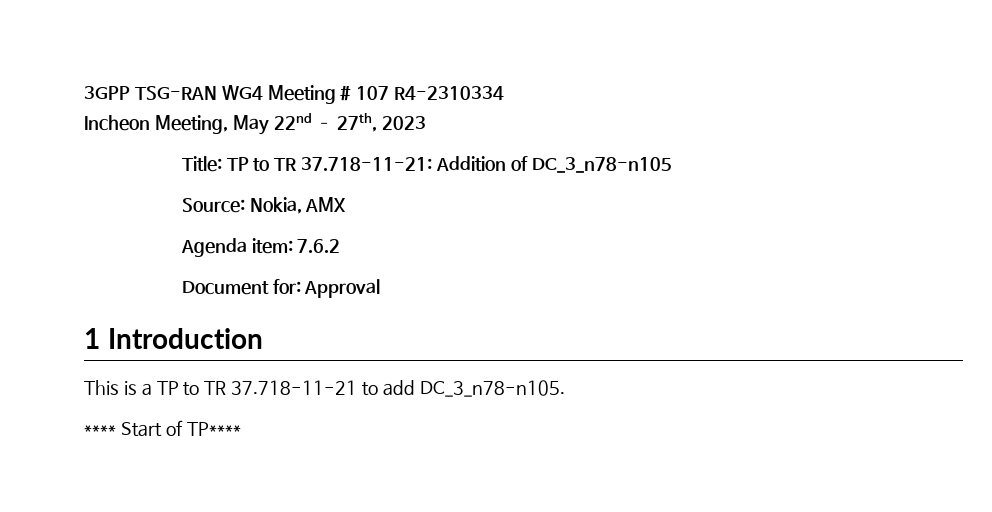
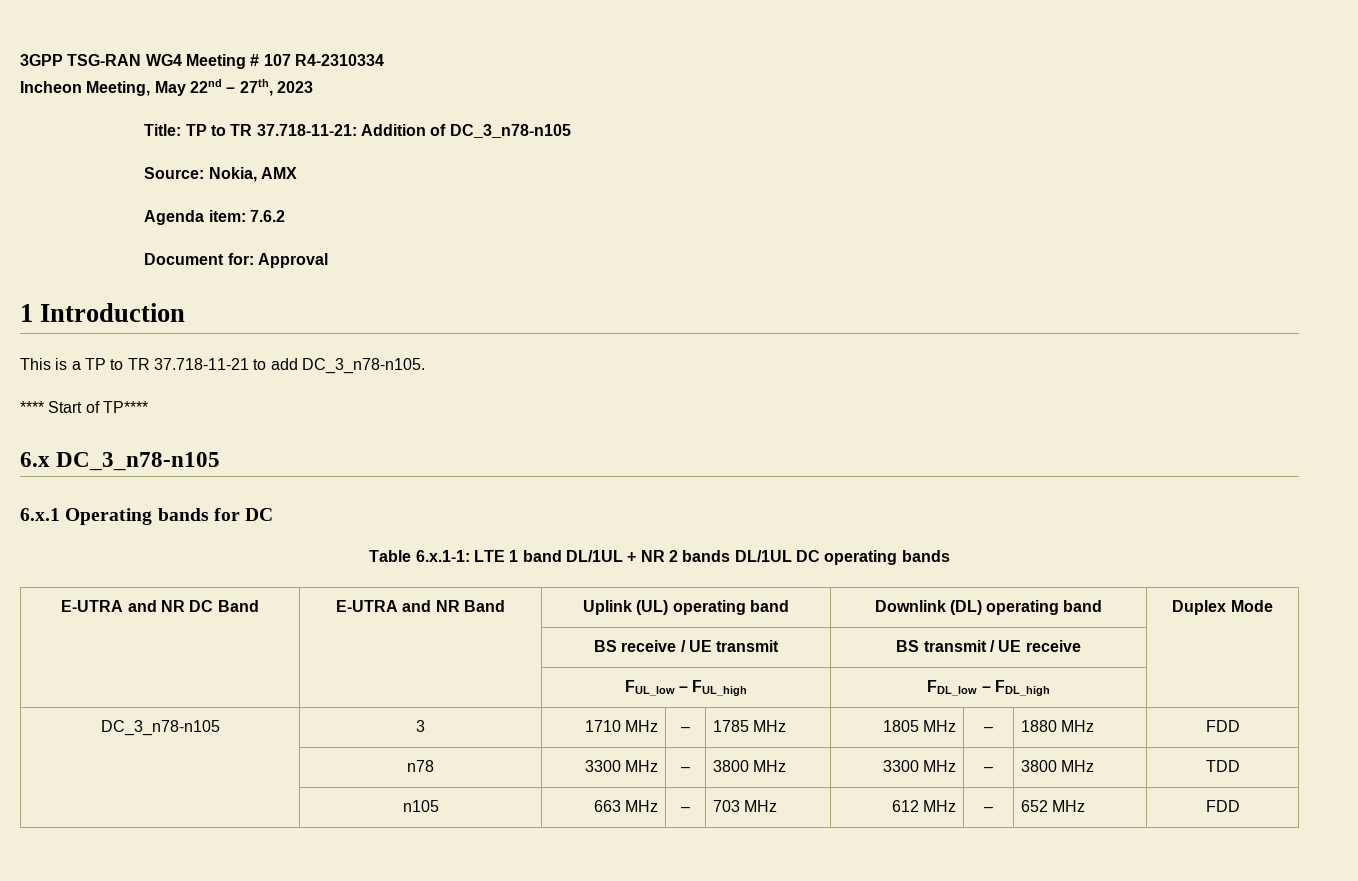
+ 6.x DC_3_n78-n105
+ 6.x.1 Operating bands for DC
+ Table 6.x.1-1: LTE 1 band DL/1UL + NR 2 bands DL/1UL DC operating bands
+ E-UTRA and NR DC Band | E-UTRA and NR Band | Uplink (UL) operating band | Downlink (DL) operating band | Duplex Mode
+ | | BS receive / UE transmit | BS transmit / UE receive |
+ | | FUL_low – FUL_high | FDL_low – FDL_high |
+ DC_3_n78-n105 | 3 | 1710 MHz | – | 1785 MHz | 1805 MHz | – | 1880 MHz | FDD
+ | n78 | 3300 MHz | – | 3800 MHz | 3300 MHz | – | 3800 MHz | TDD
+ | n105 | 663 MHz | – | 703 MHz | 612 MHz | – | 652 MHz | FDD

